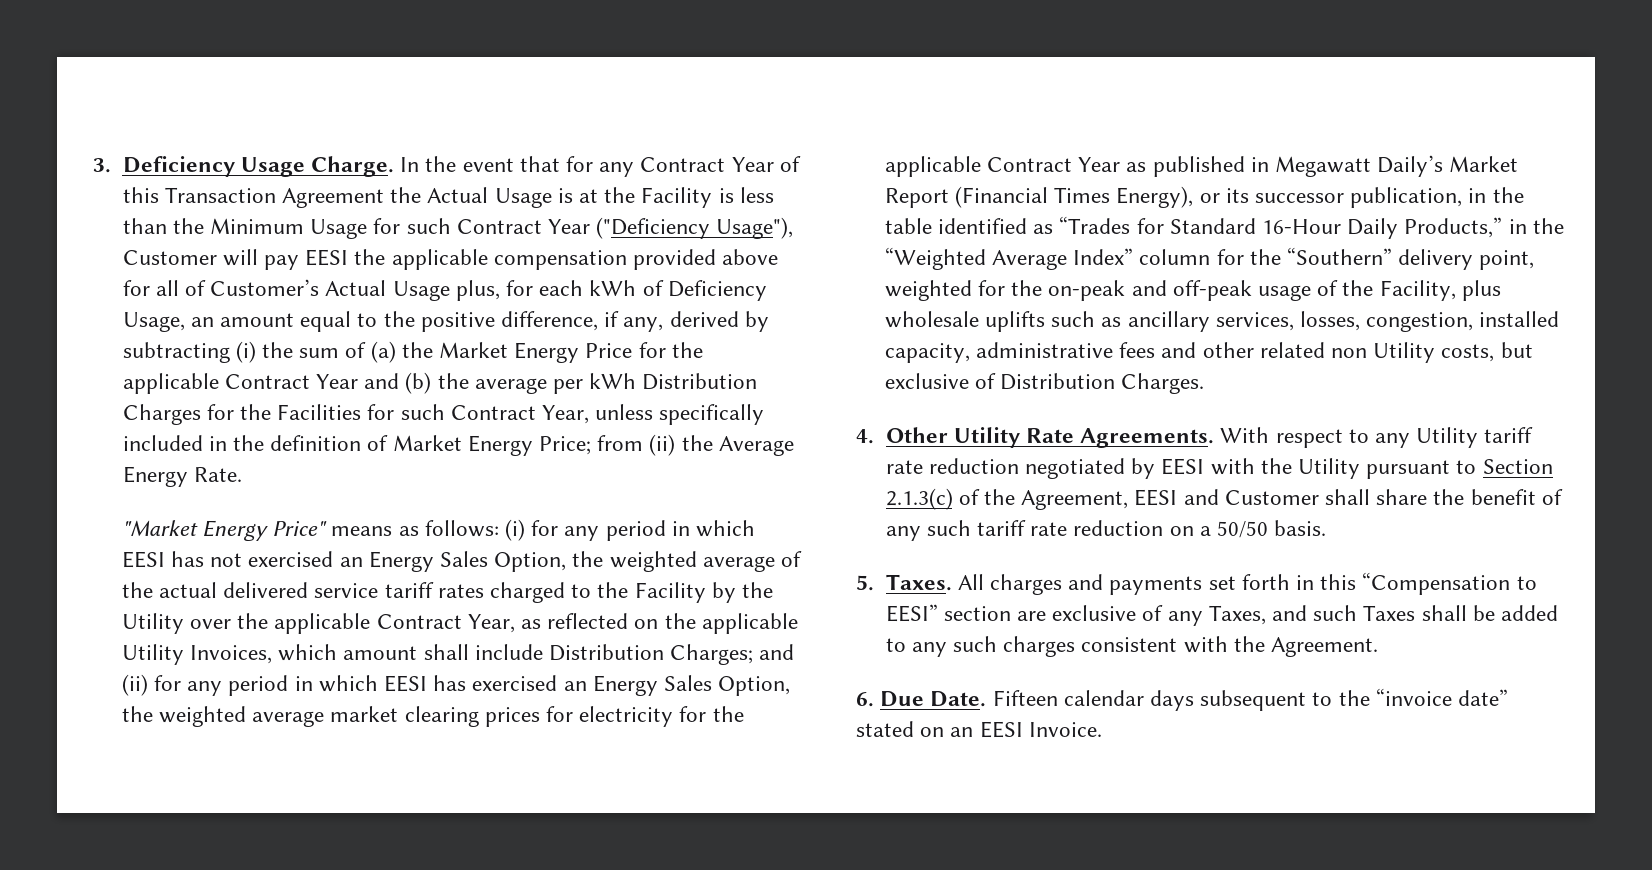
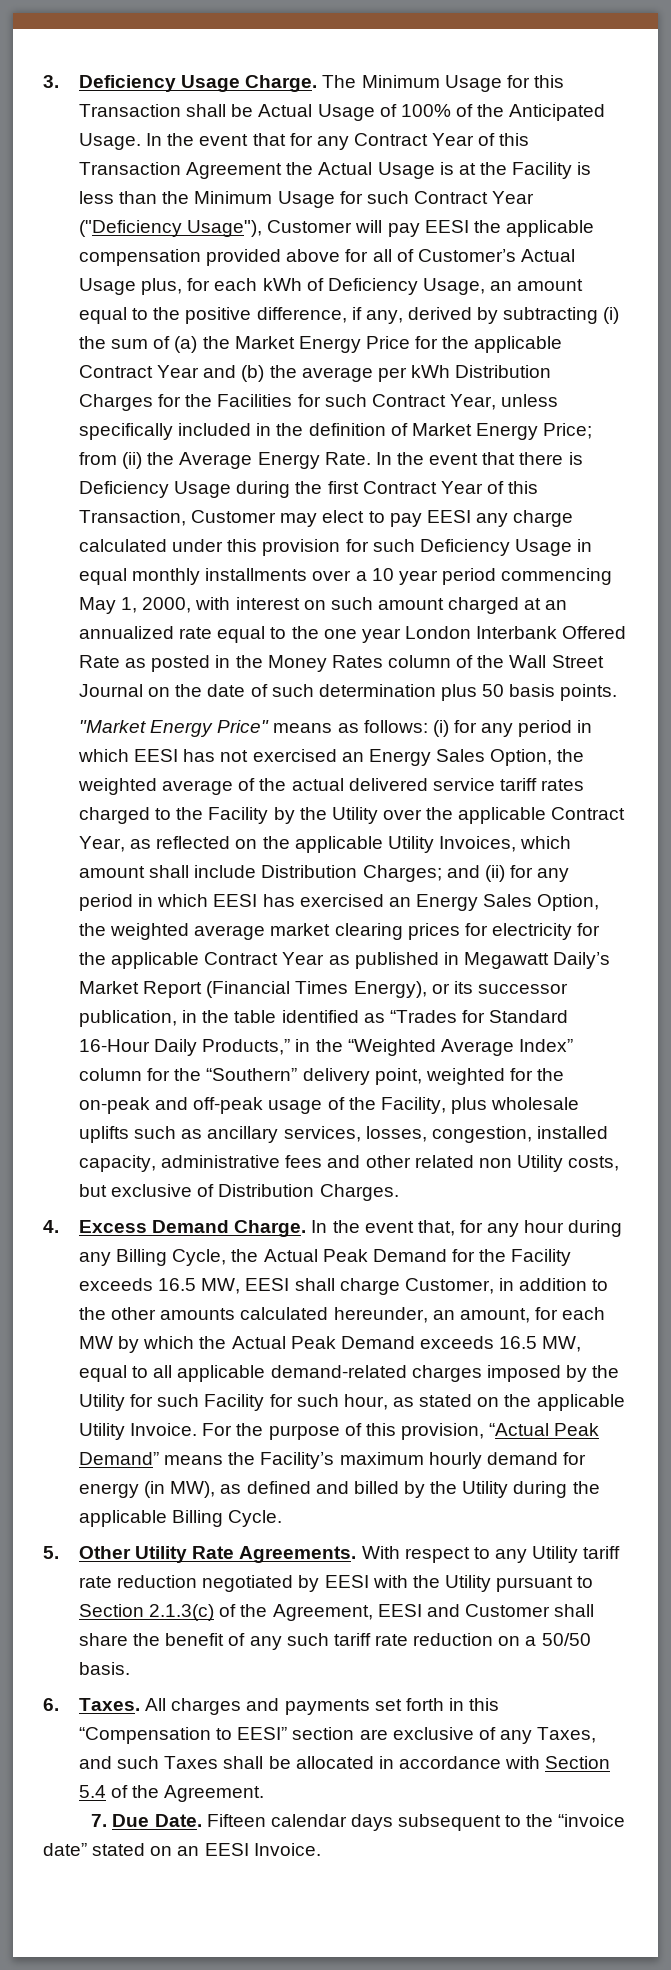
+ The Minimum Usage for this Transaction shall be Actual Usage of 100% of the Anticipated Usage.
+ In the event that there is Deficiency Usage during the first Contract Year of this Transaction, Customer may elect to pay EESI any charge calculated under this provision for such Deficiency Usage in equal monthly installments over a 10 year period commencing May 1, 2000, with interest on such amount charged at an annualized rate equal to the one year London Interbank Offered Rate as posted in the Money Rates column of the Wall Street Journal on the date of such determination plus 50 basis points.
- 4. Other Utility Rate Agreements.
+ 4. Excess Demand Charge. In the event that, for any hour during any Billing Cycle, the Actual Peak Demand for the Facility exceeds 16.5 MW, EESI shall charge Customer, in addition to the other amounts calculated hereunder, an amount, for each MW by which the Actual Peak Demand exceeds 16.5 MW, equal to all applicable demand-related charges imposed by the Utility for such Facility for such hour, as stated on the applicable Utility Invoice. For the purpose of this provision, “Actual Peak Demand” means the Facility’s maximum hourly demand for energy (in MW), as defined and billed by the Utility during the applicable Billing Cycle.
+ 5. Other Utility Rate Agreements.
- 5. Taxes.
+ 6. Taxes.
- All charges and payments set forth in this “Compensation to EESI” section are exclusive of any Taxes, and such Taxes shall be added to any such charges consistent with the Agreement.
+ All charges and payments set forth in this “Compensation to EESI” section are exclusive of any Taxes, and such Taxes shall be allocated in accordance with Section 5.4 of the Agreement.
- 6. Due Date.
+ 7. Due Date.

